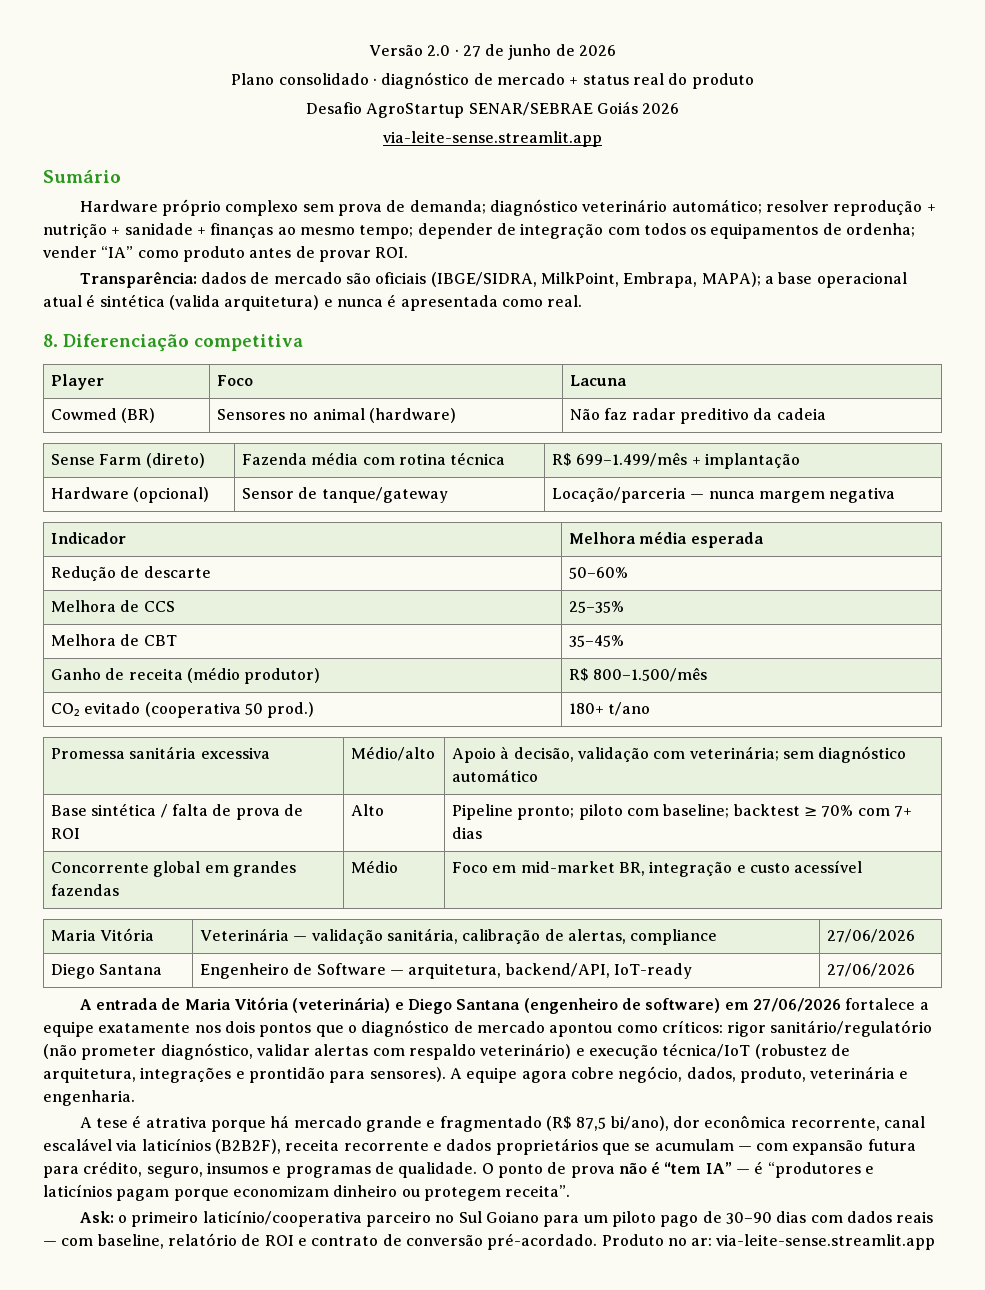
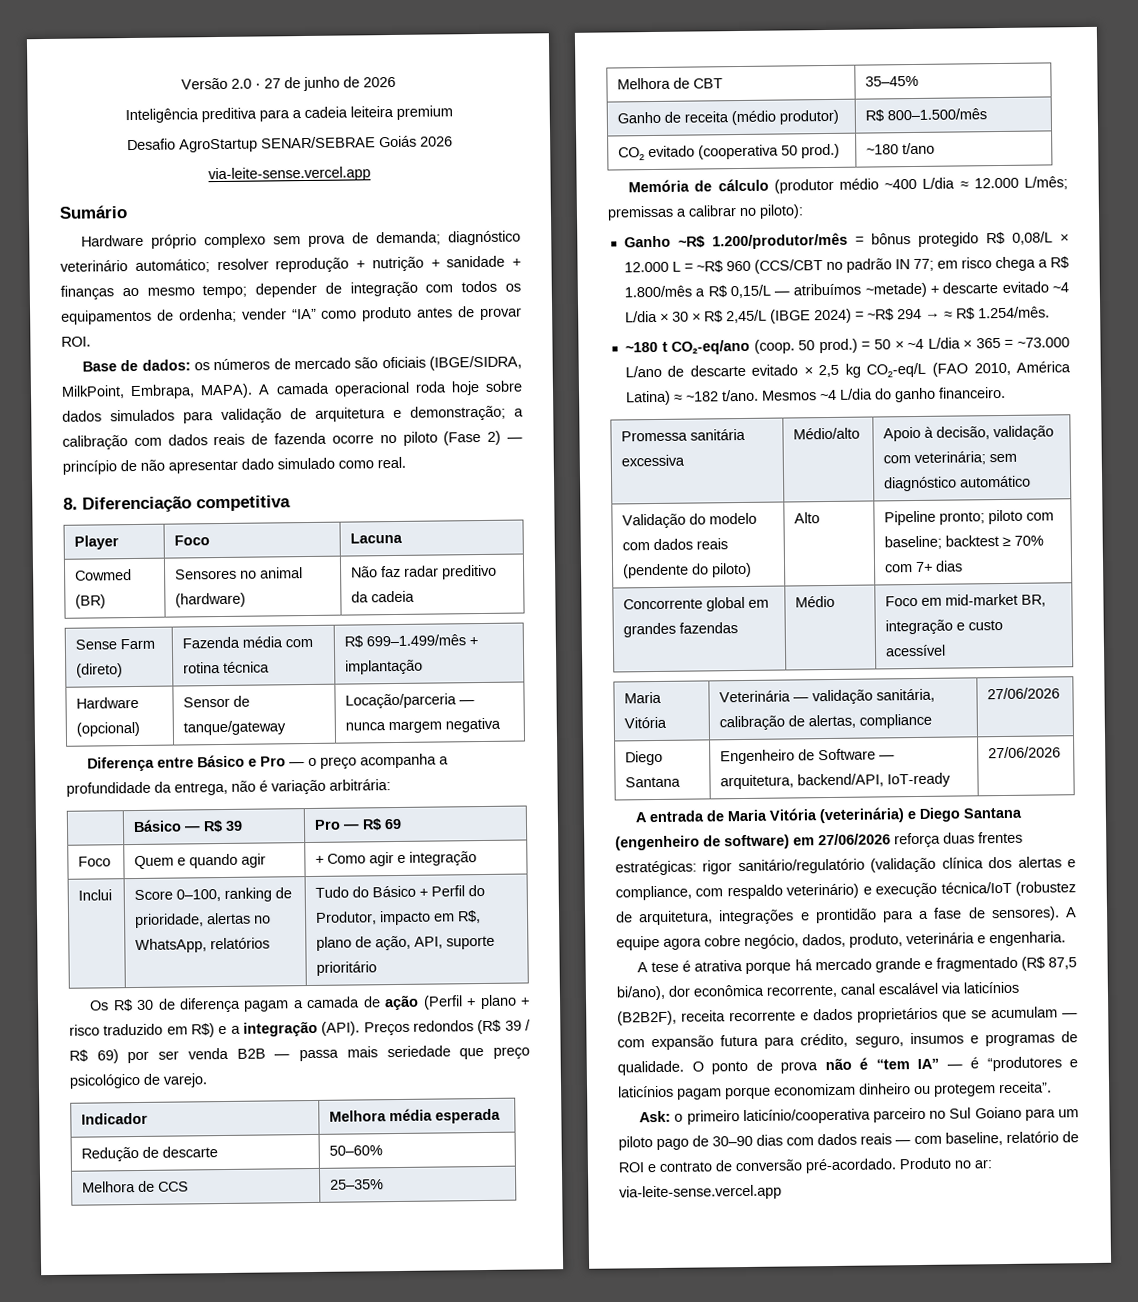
- Plano consolidado · diagnóstico de mercado + status real do produto
+ Inteligência preditiva para a cadeia leiteira premium
  Desafio AgroStartup SENAR/SEBRAE Goiás 2026
- via-leite-sense.streamlit.app
+ via-leite-sense.vercel.app
- Transparência: dados de mercado são oficiais (IBGE/SIDRA, MilkPoint, Embrapa, MAPA); a base operacional atual é sintética (valida arquitetura) e nunca é apresentada como real.
+ Base de dados: os números de mercado são oficiais (IBGE/SIDRA, MilkPoint, Embrapa, MAPA). A camada operacional roda hoje sobre dados simulados para validação de arquitetura e demonstração; a calibração com dados reais de fazenda ocorre no piloto (Fase 2) — princípio de não apresentar dado simulado como real.
+ Diferença entre Básico e Pro — o preço acompanha a profundidade da entrega, não é variação arbitrária:
+ | Básico — R$ 39 | Pro — R$ 69
+ Foco | Quem e quando agir | + Como agir e integração
+ Inclui | Score 0–100, ranking de prioridade, alertas no WhatsApp, relatórios | Tudo do Básico + Perfil do Produtor, impacto em R$, plano de ação, API, suporte prioritário
+ Os R$ 30 de diferença pagam a camada de ação (Perfil + plano + risco traduzido em R$) e a integração (API). Preços redondos (R$ 39 / R$ 69) por ser venda B2B — passa mais seriedade que preço psicológico de varejo.
- CO₂ evitado (cooperativa 50 prod.) | 180+ t/ano
+ CO₂ evitado (cooperativa 50 prod.) | ~180 t/ano
+ Memória de cálculo (produtor médio ~400 L/dia ≈ 12.000 L/mês; premissas a calibrar no piloto):
+ Ganho ~R$ 1.200/produtor/mês = bônus protegido R$ 0,08/L × 12.000 L = ~R$ 960 (CCS/CBT no padrão IN 77; em risco chega a R$ 1.800/mês a R$ 0,15/L — atribuímos ~metade) + descarte evitado ~4 L/dia × 30 × R$ 2,45/L (IBGE 2024) = ~R$ 294 → ≈ R$ 1.254/mês.
+ ~180 t CO₂-eq/ano (coop. 50 prod.) = 50 × ~4 L/dia × 365 = ~73.000 L/ano de descarte evitado × 2,5 kg CO₂-eq/L (FAO 2010, América Latina) ≈ ~182 t/ano. Mesmos ~4 L/dia do ganho financeiro.
- Base sintética / falta de prova de ROI | Alto | Pipeline pronto; piloto com baseline; backtest ≥ 70% com 7+ dias
+ Validação do modelo com dados reais (pendente do piloto) | Alto | Pipeline pronto; piloto com baseline; backtest ≥ 70% com 7+ dias
- A entrada de Maria Vitória (veterinária) e Diego Santana (engenheiro de software) em 27/06/2026 fortalece a equipe exatamente nos dois pontos que o diagnóstico de mercado apontou como críticos: rigor sanitário/regulatório (não prometer diagnóstico, validar alertas com respaldo veterinário) e execução técnica/IoT (robustez de arquitetura, integrações e prontidão para sensores).
+ A entrada de Maria Vitória (veterinária) e Diego Santana (engenheiro de software) em 27/06/2026 reforça duas frentes estratégicas: rigor sanitário/regulatório (validação clínica dos alertas e compliance, com respaldo veterinário) e execução técnica/IoT (robustez de arquitetura, integrações e prontidão para a fase de sensores).
- Produto no ar: via-leite-sense.streamlit.app
+ Produto no ar: via-leite-sense.vercel.app

